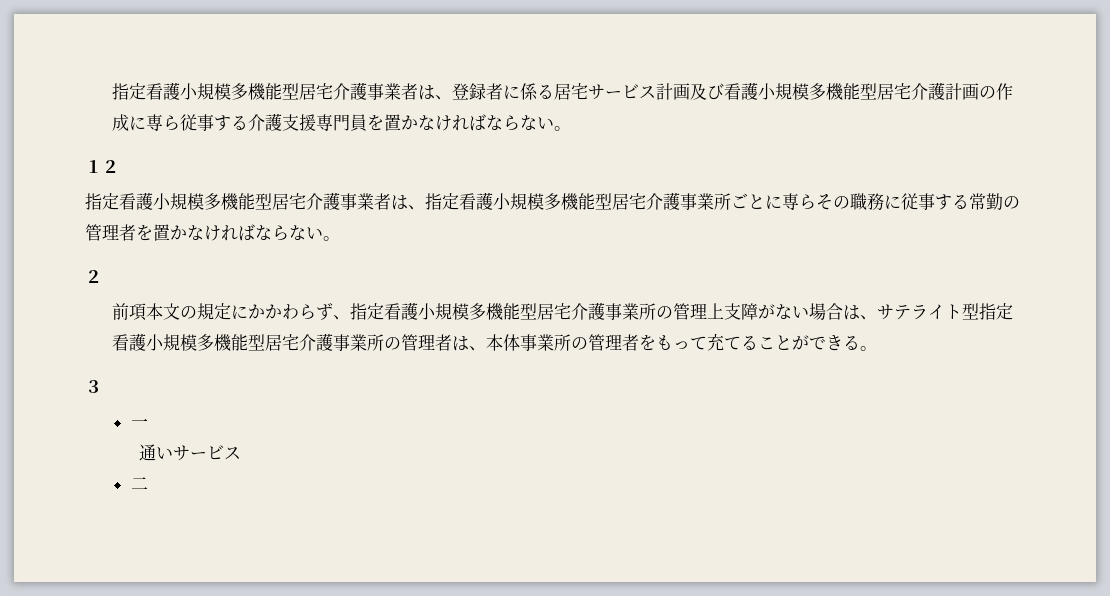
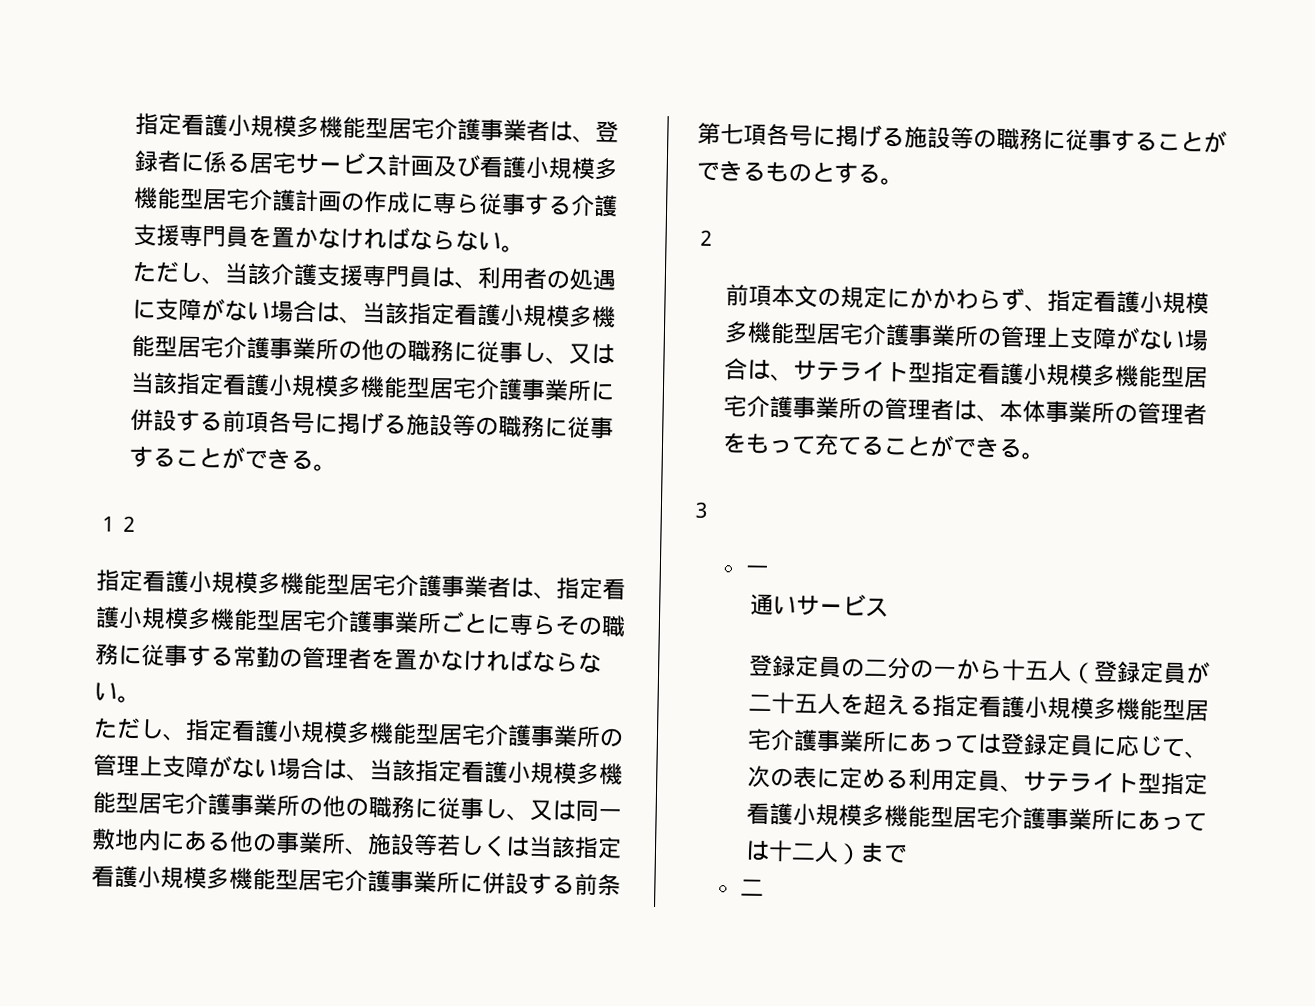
+ ただし、当該介護支援専門員は、利用者の処遇に支障がない場合は、当該指定看護小規模多機能型居宅介護事業所の他の職務に従事し、又は当該指定看護小規模多機能型居宅介護事業所に併設する前項各号に掲げる施設等の職務に従事することができる。
+ ただし、指定看護小規模多機能型居宅介護事業所の管理上支障がない場合は、当該指定看護小規模多機能型居宅介護事業所の他の職務に従事し、又は同一敷地内にある他の事業所、施設等若しくは当該指定看護小規模多機能型居宅介護事業所に併設する前条第七項各号に掲げる施設等の職務に従事することができるものとする。
+ 登録定員の二分の一から十五人（登録定員が二十五人を超える指定看護小規模多機能型居宅介護事業所にあっては登録定員に応じて、次の表に定める利用定員、サテライト型指定看護小規模多機能型居宅介護事業所にあっては十二人）まで

